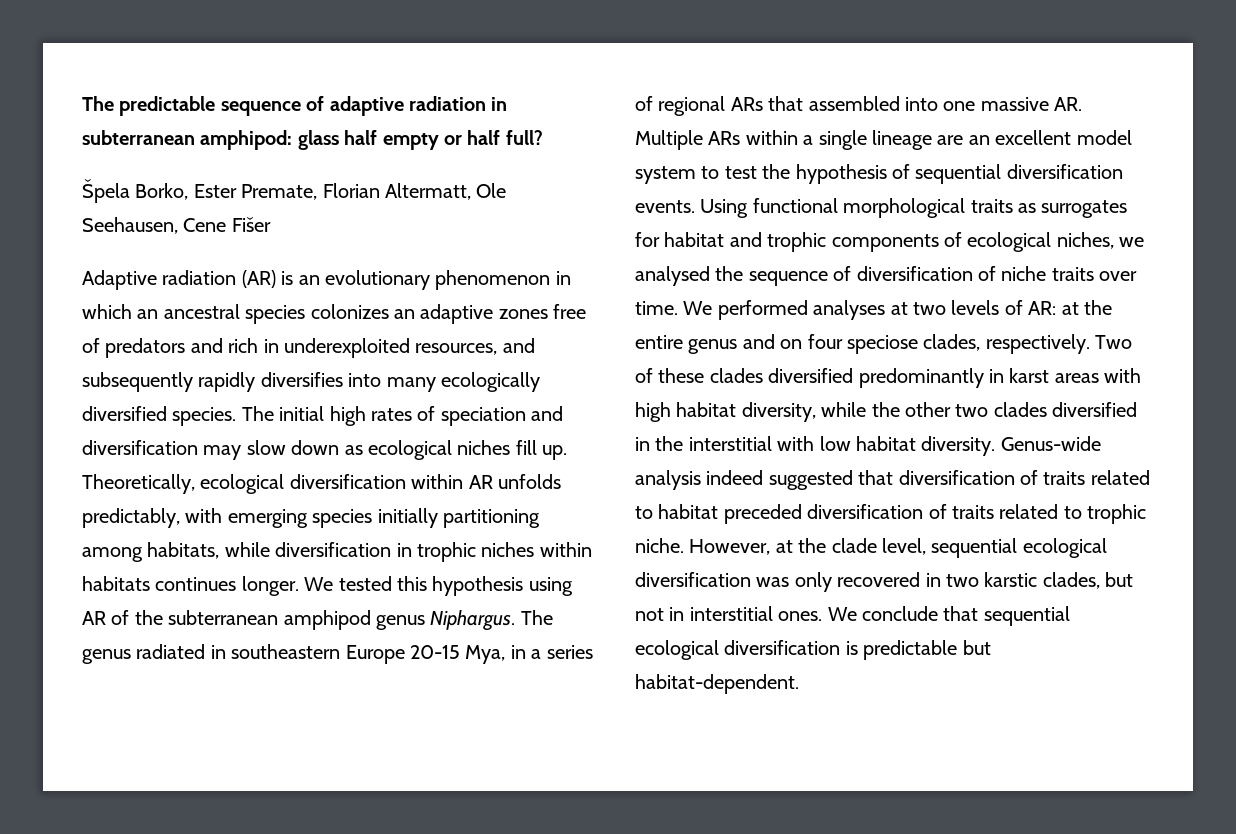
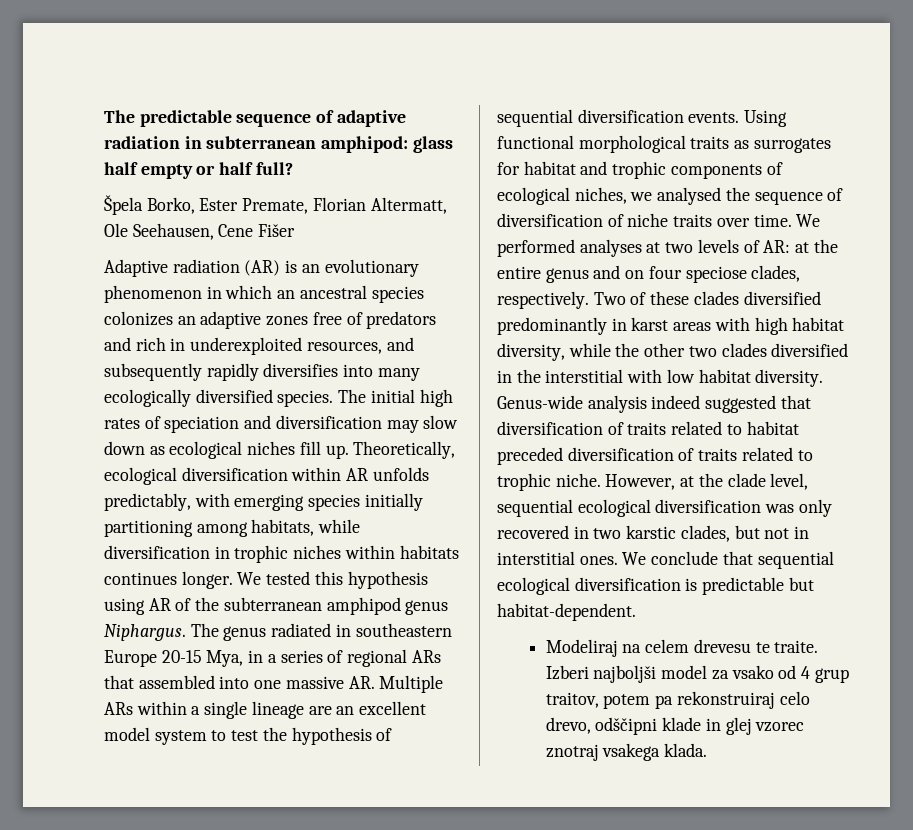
+ Modeliraj na celem drevesu te traite. Izberi najboljši model za vsako od 4 grup traitov, potem pa rekonstruiraj celo drevo, odščipni klade in glej vzorec znotraj vsakega klada.

